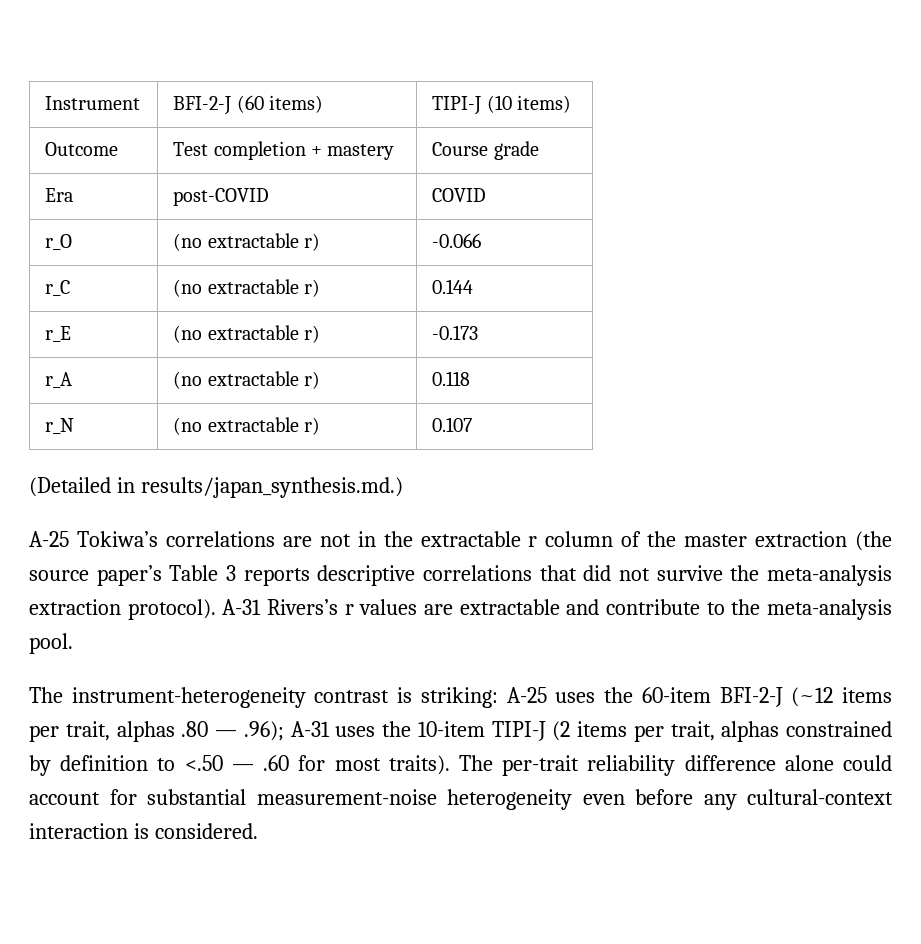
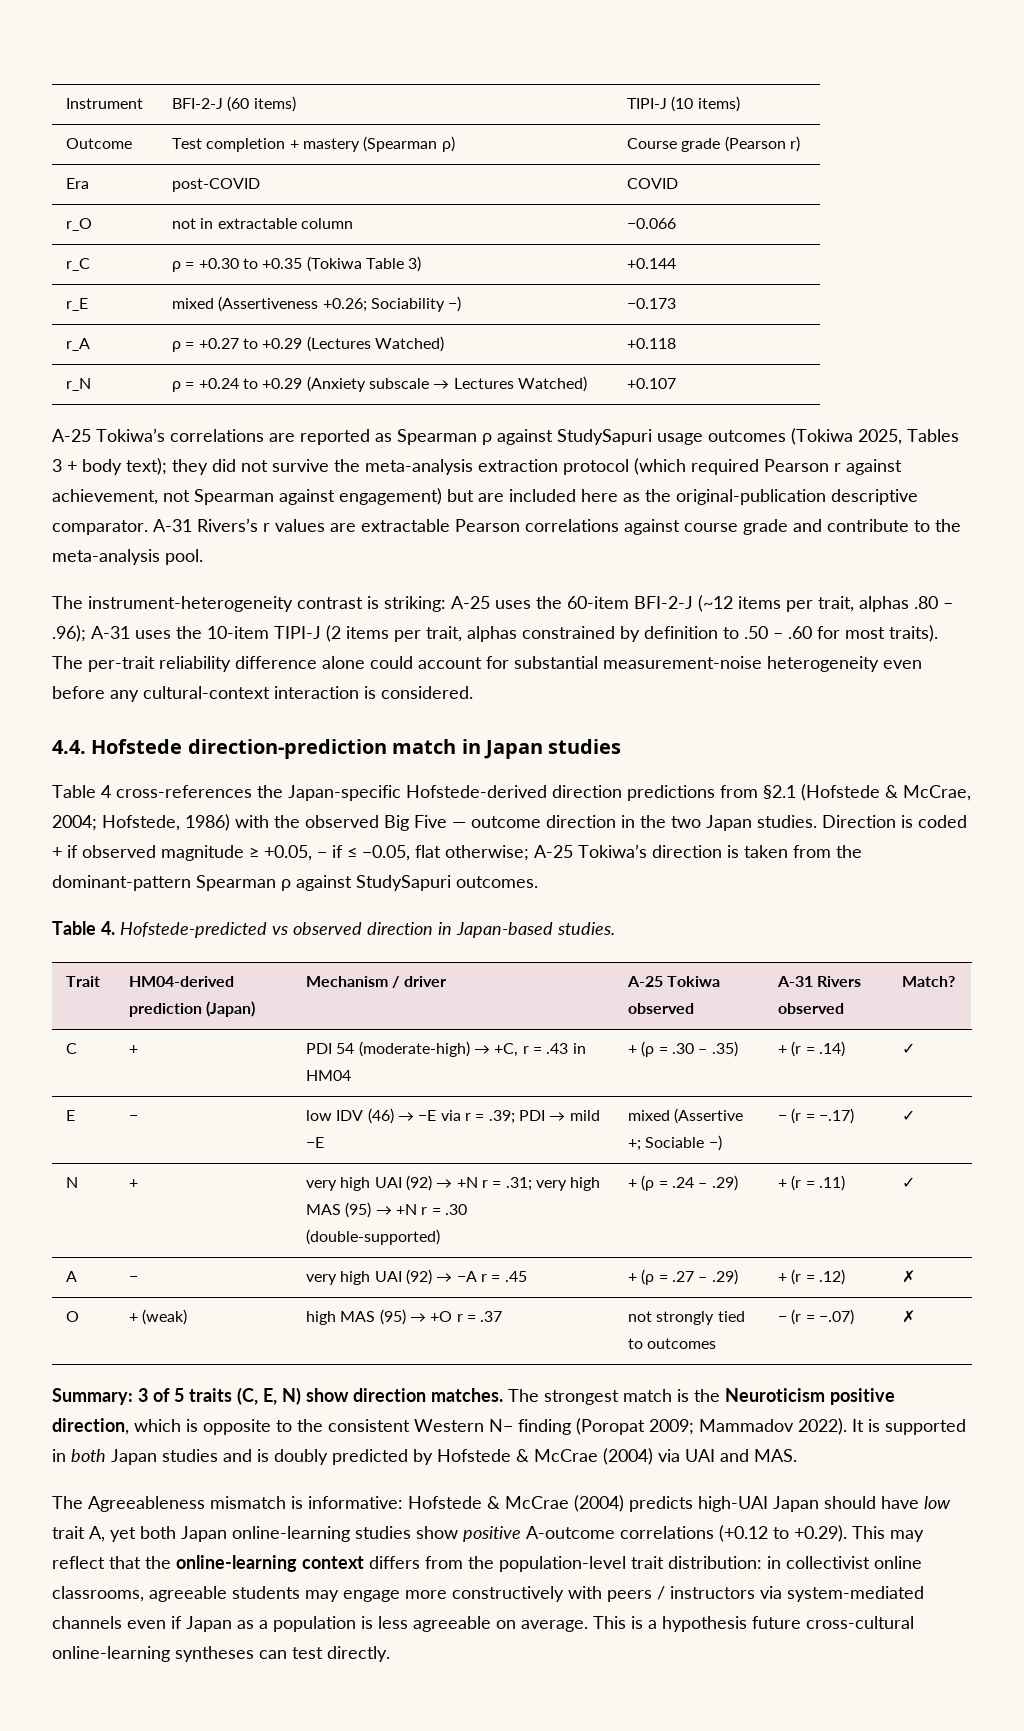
- Outcome | Test completion + mastery | Course grade
+ Outcome | Test completion + mastery (Spearman ρ) | Course grade (Pearson r)
- r_O | (no extractable r) | -0.066
- r_C | (no extractable r) | 0.144
- r_E | (no extractable r) | -0.173
- r_A | (no extractable r) | 0.118
- r_N | (no extractable r) | 0.107
- (Detailed in results/japan_synthesis.md.)
- A-25 Tokiwa’s correlations are not in the extractable r column of the master extraction (the source paper’s Table 3 reports descriptive correlations that did not survive the meta-analysis extraction protocol).
+ r_O | not in extractable column | −0.066
+ r_C | ρ = +0.30 to +0.35 (Tokiwa Table 3) | +0.144
+ r_E | mixed (Assertiveness +0.26; Sociability −) | −0.173
+ r_A | ρ = +0.27 to +0.29 (Lectures Watched) | +0.118
+ r_N | ρ = +0.24 to +0.29 (Anxiety subscale → Lectures Watched) | +0.107
+ A-25 Tokiwa’s correlations are reported as Spearman ρ against StudySapuri usage outcomes (Tokiwa 2025, Tables 3 + body text); they did not survive the meta-analysis extraction protocol (which required Pearson r against achievement, not Spearman against engagement) but are included here as the original-publication descriptive comparator.
- A-31 Rivers’s r values are extractable and contribute to the meta-analysis pool.
+ A-31 Rivers’s r values are extractable Pearson correlations against course grade and contribute to the meta-analysis pool.
- The instrument-heterogeneity contrast is striking: A-25 uses the 60-item BFI-2-J (~12 items per trait, alphas .80 — .96); A-31 uses the 10-item TIPI-J (2 items per trait, alphas constrained by definition to <.50 — .60 for most traits).
+ The instrument-heterogeneity contrast is striking: A-25 uses the 60-item BFI-2-J (~12 items per trait, alphas .80 – .96); A-31 uses the 10-item TIPI-J (2 items per trait, alphas constrained by definition to .50 – .60 for most traits).
+ 4.4. Hofstede direction-prediction match in Japan studies
+ Table 4 cross-references the Japan-specific Hofstede-derived direction predictions from §2.1 (Hofstede & McCrae, 2004; Hofstede, 1986) with the observed Big Five — outcome direction in the two Japan studies. Direction is coded + if observed magnitude ≥ +0.05, − if ≤ −0.05, flat otherwise; A-25 Tokiwa’s direction is taken from the dominant-pattern Spearman ρ against StudySapuri outcomes.
+ Table 4. Hofstede-predicted vs observed direction in Japan-based studies.
+ Trait | HM04-derived prediction (Japan) | Mechanism / driver | A-25 Tokiwa observed | A-31 Rivers observed | Match?
+ C | + | PDI 54 (moderate-high) → +C, r = .43 in HM04 | + (ρ = .30 – .35) | + (r = .14) | ✓
+ E | − | low IDV (46) → −E via r = .39; PDI → mild −E | mixed (Assertive +; Sociable −) | − (r = −.17) | ✓
+ N | + | very high UAI (92) → +N r = .31; very high MAS (95) → +N r = .30 (double-supported) | + (ρ = .24 – .29) | + (r = .11) | ✓
+ A | − | very high UAI (92) → −A r = .45 | + (ρ = .27 – .29) | + (r = .12) | ✗
+ O | + (weak) | high MAS (95) → +O r = .37 | not strongly tied to outcomes | − (r = −.07) | ✗
+ Summary: 3 of 5 traits (C, E, N) show direction matches. The strongest match is the Neuroticism positive direction, which is opposite to the consistent Western N− finding (Poropat 2009; Mammadov 2022). It is supported in both Japan studies and is doubly predicted by Hofstede & McCrae (2004) via UAI and MAS.
+ The Agreeableness mismatch is informative: Hofstede & McCrae (2004) predicts high-UAI Japan should have low trait A, yet both Japan online-learning studies show positive A-outcome correlations (+0.12 to +0.29). This may reflect that the online-learning context differs from the population-level trait distribution: in collectivist online classrooms, agreeable students may engage more constructively with peers / instructors via system-mediated channels even if Japan as a population is less agreeable on average. This is a hypothesis future cross-cultural online-learning syntheses can test directly.

